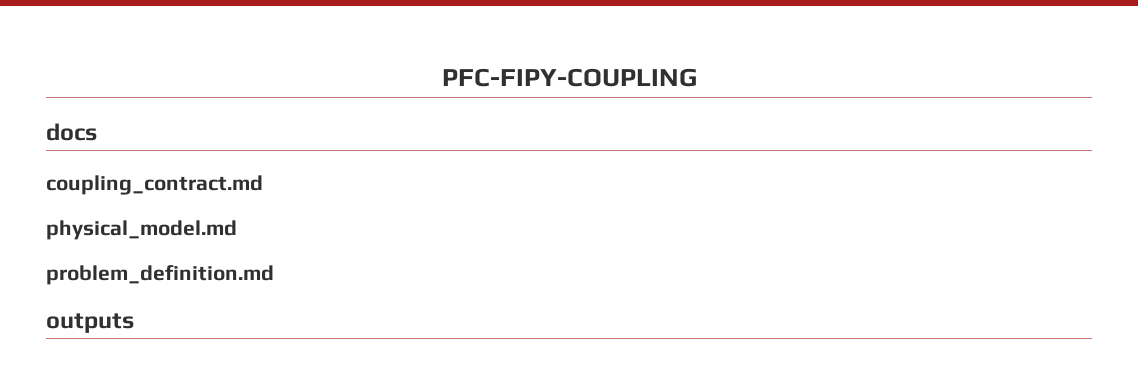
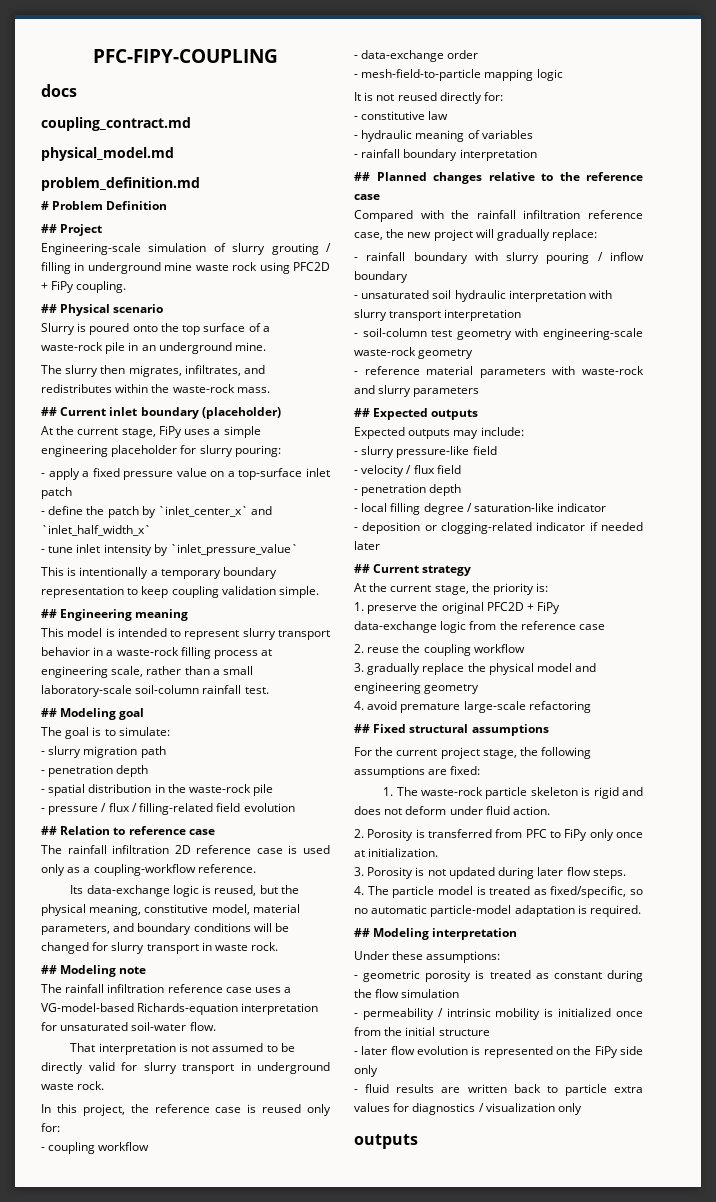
+ # Problem Definition
+ ## Project
+ Engineering-scale simulation of slurry grouting / filling in underground mine waste rock using PFC2D + FiPy coupling.
+ ## Physical scenario
+ Slurry is poured onto the top surface of a waste-rock pile in an underground mine.
+ The slurry then migrates, infiltrates, and redistributes within the waste-rock mass.
+ ## Current inlet boundary (placeholder)
+ At the current stage, FiPy uses a simple engineering placeholder for slurry pouring:
+ - apply a fixed pressure value on a top-surface inlet patch
+ - define the patch by `inlet_center_x` and `inlet_half_width_x`
+ - tune inlet intensity by `inlet_pressure_value`
+ This is intentionally a temporary boundary representation to keep coupling validation simple.
+ ## Engineering meaning
+ This model is intended to represent slurry transport behavior in a waste-rock filling process at engineering scale, rather than a small laboratory-scale soil-column rainfall test.
+ ## Modeling goal
+ The goal is to simulate:
+ - slurry migration path
+ - penetration depth
+ - spatial distribution in the waste-rock pile
+ - pressure / flux / filling-related field evolution
+ ## Relation to reference case
+ The rainfall infiltration 2D reference case is used only as a coupling-workflow reference.
+ Its data-exchange logic is reused, but the physical meaning, constitutive model, material parameters, and boundary conditions will be changed for slurry transport in waste rock.
+ ## Modeling note
+ The rainfall infiltration reference case uses a VG-model-based Richards-equation interpretation for unsaturated soil-water flow.
+ That interpretation is not assumed to be directly valid for slurry transport in underground waste rock.
+ In this project, the reference case is reused only for:
+ - coupling workflow
+ - data-exchange order
+ - mesh-field-to-particle mapping logic
+ It is not reused directly for:
+ - constitutive law
+ - hydraulic meaning of variables
+ - rainfall boundary interpretation
+ ## Planned changes relative to the reference case
+ Compared with the rainfall infiltration reference case, the new project will gradually replace:
+ - rainfall boundary with slurry pouring / inflow boundary
+ - unsaturated soil hydraulic interpretation with slurry transport interpretation
+ - soil-column test geometry with engineering-scale waste-rock geometry
+ - reference material parameters with waste-rock and slurry parameters
+ ## Expected outputs
+ Expected outputs may include:
+ - slurry pressure-like field
+ - velocity / flux field
+ - penetration depth
+ - local filling degree / saturation-like indicator
+ - deposition or clogging-related indicator if needed later
+ ## Current strategy
+ At the current stage, the priority is:
+ 1. preserve the original PFC2D + FiPy data-exchange logic from the reference case
+ 2. reuse the coupling workflow
+ 3. gradually replace the physical model and engineering geometry
+ 4. avoid premature large-scale refactoring
+ ## Fixed structural assumptions
+ For the current project stage, the following assumptions are fixed:
+ 1. The waste-rock particle skeleton is rigid and does not deform under fluid action.
+ 2. Porosity is transferred from PFC to FiPy only once at initialization.
+ 3. Porosity is not updated during later flow steps.
+ 4. The particle model is treated as fixed/specific, so no automatic particle-model adaptation is required.
+ ## Modeling interpretation
+ Under these assumptions:
+ - geometric porosity is treated as constant during the flow simulation
+ - permeability / intrinsic mobility is initialized once from the initial structure
+ - later flow evolution is represented on the FiPy side only
+ - fluid results are written back to particle extra values for diagnostics / visualization only

